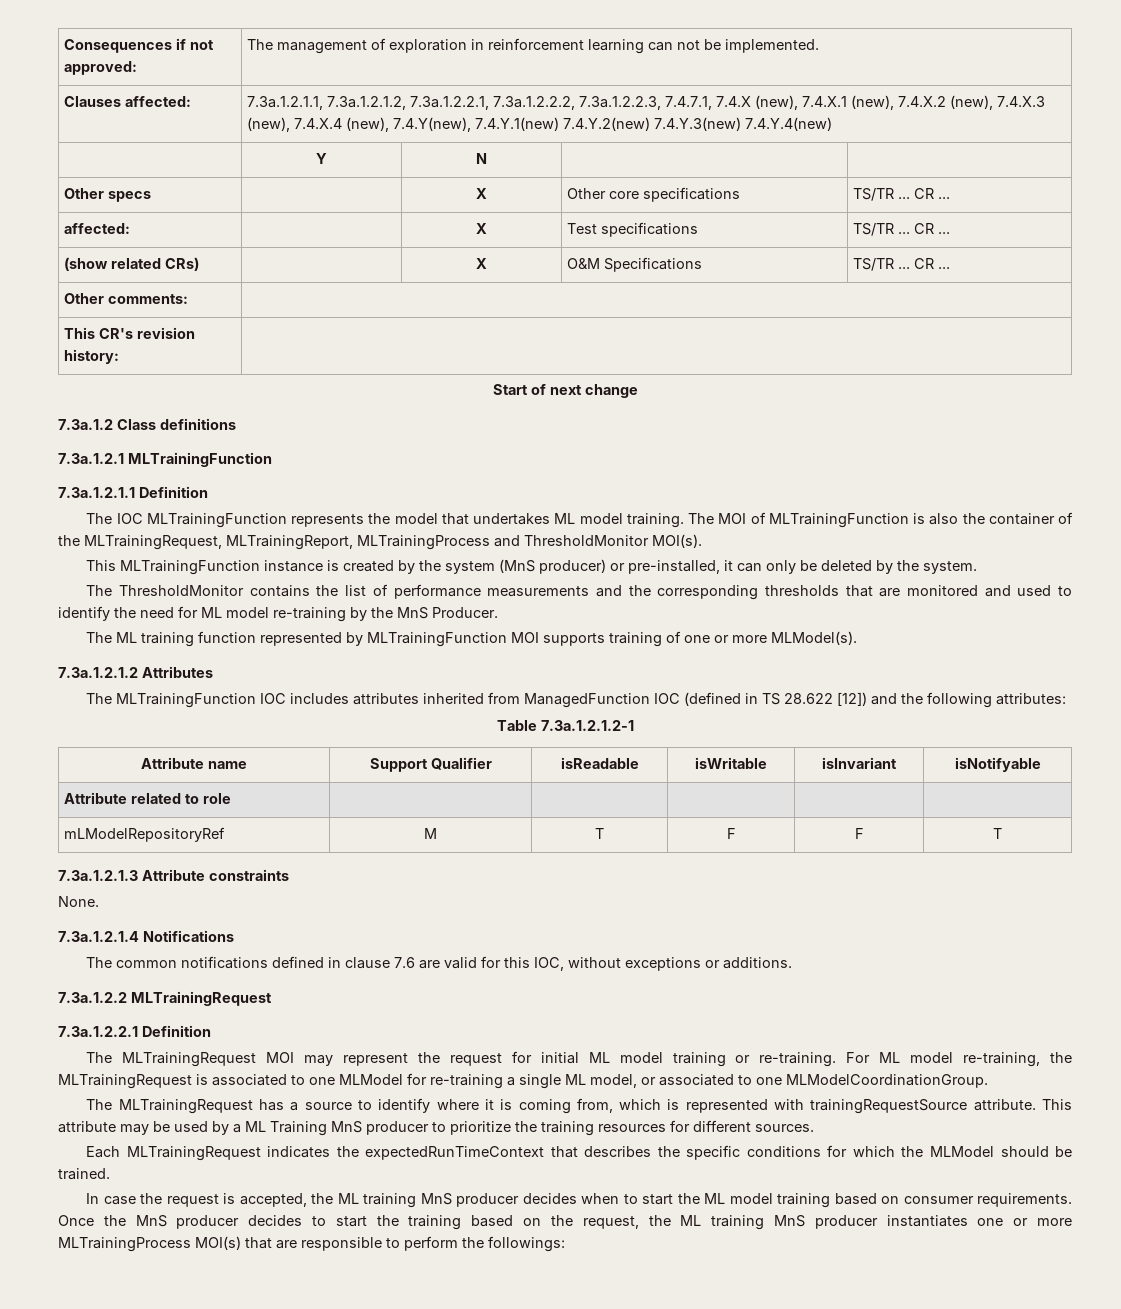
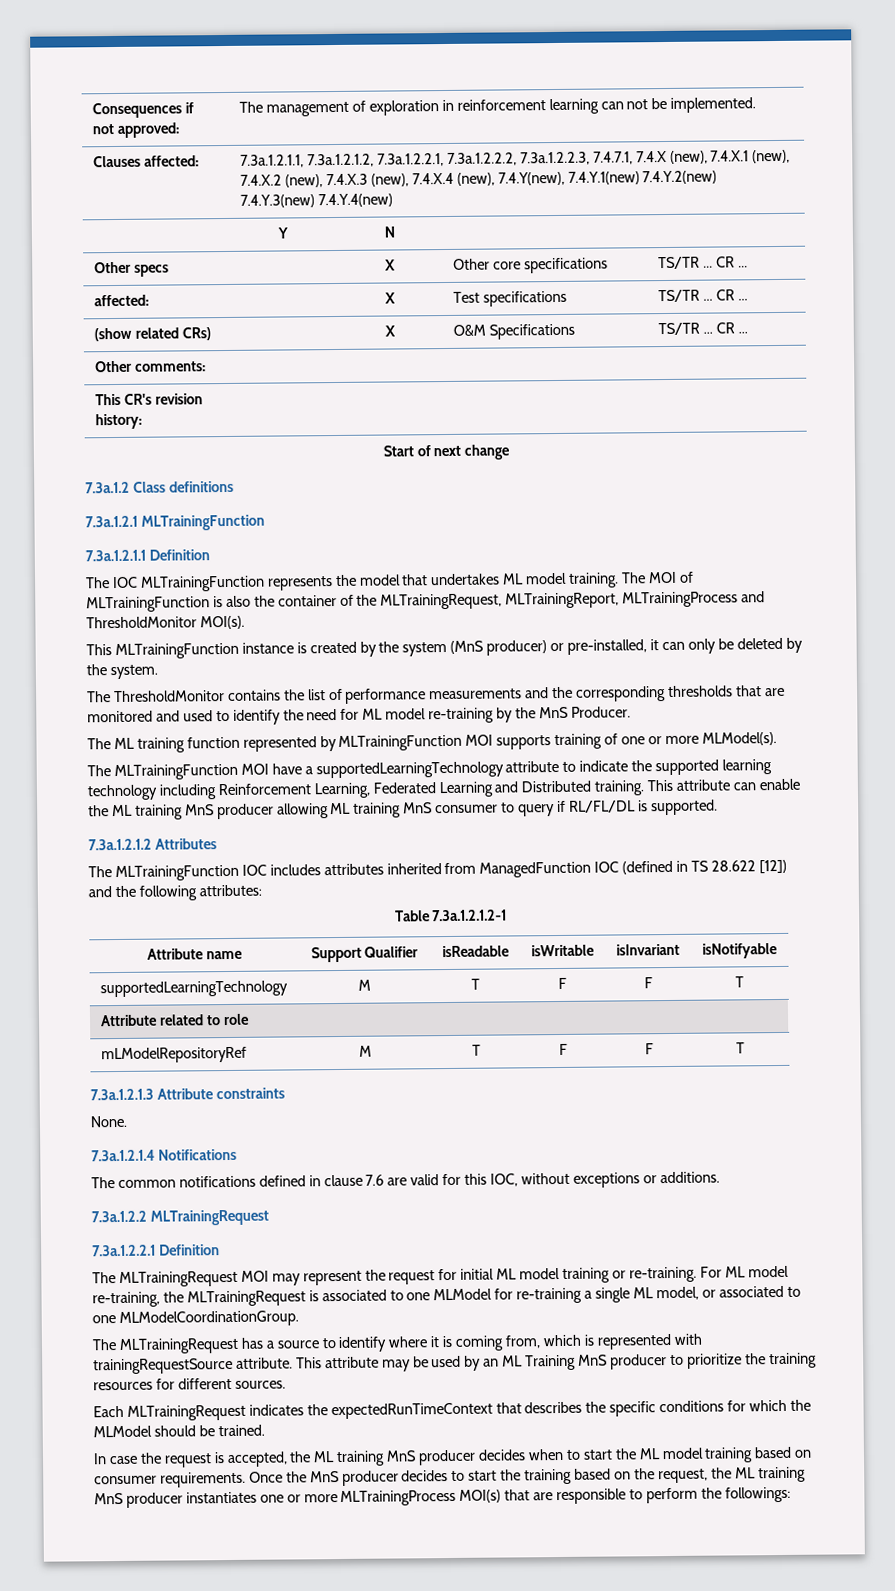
+ The MLTrainingFunction MOI have a supportedLearningTechnology attribute to indicate the supported learning technology including Reinforcement Learning, Federated Learning and Distributed training. This attribute can enable the ML training MnS producer allowing ML training MnS consumer to query if RL/FL/DL is supported.
+ supportedLearningTechnology | M | T | F | F | T
- This attribute may be used by a ML Training MnS producer to prioritize the training resources for different sources.
+ This attribute may be used by an ML Training MnS producer to prioritize the training resources for different sources.

